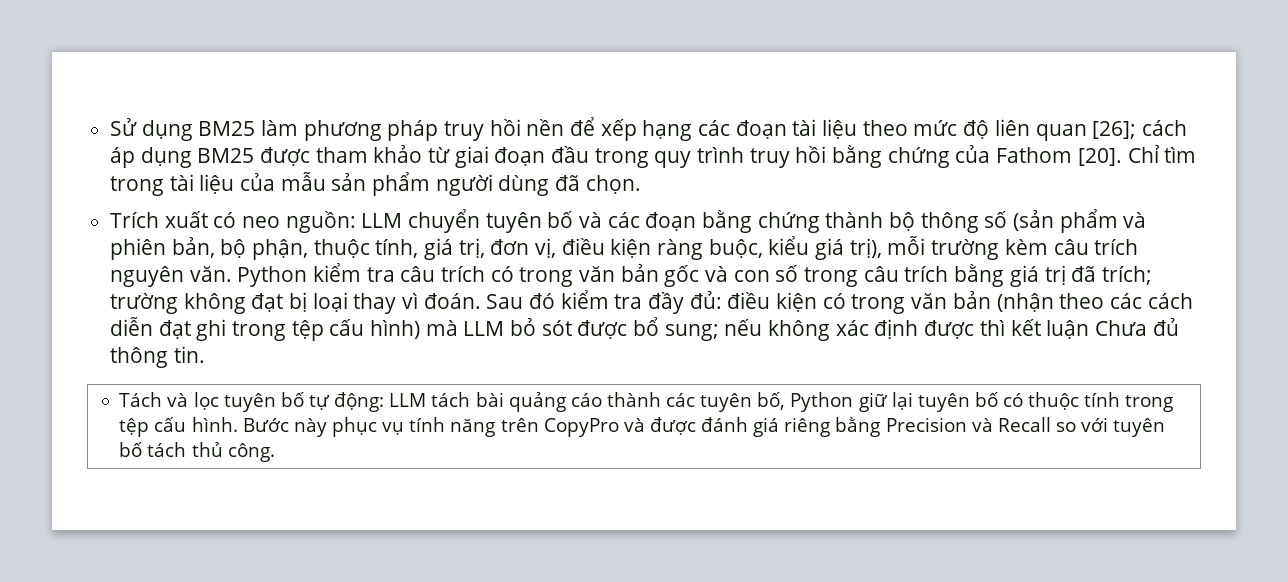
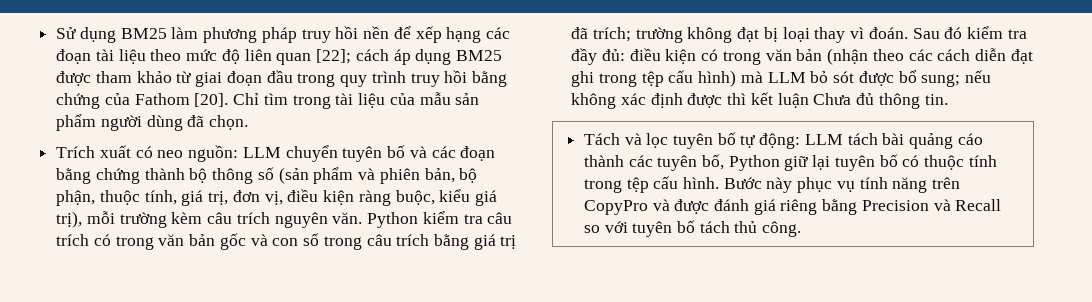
- Sử dụng BM25 làm phương pháp truy hồi nền để xếp hạng các đoạn tài liệu theo mức độ liên quan [26]; cách áp dụng BM25 được tham khảo từ giai đoạn đầu trong quy trình truy hồi bằng chứng của Fathom [20].
+ Sử dụng BM25 làm phương pháp truy hồi nền để xếp hạng các đoạn tài liệu theo mức độ liên quan [22]; cách áp dụng BM25 được tham khảo từ giai đoạn đầu trong quy trình truy hồi bằng chứng của Fathom [20].

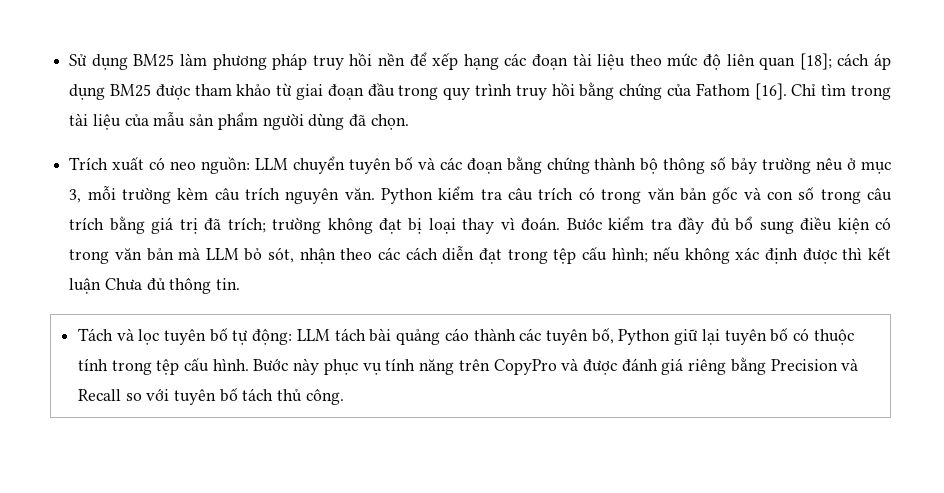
- Sử dụng BM25 làm phương pháp truy hồi nền để xếp hạng các đoạn tài liệu theo mức độ liên quan [22]; cách áp dụng BM25 được tham khảo từ giai đoạn đầu trong quy trình truy hồi bằng chứng của Fathom [20].
+ Sử dụng BM25 làm phương pháp truy hồi nền để xếp hạng các đoạn tài liệu theo mức độ liên quan [18]; cách áp dụng BM25 được tham khảo từ giai đoạn đầu trong quy trình truy hồi bằng chứng của Fathom [16].
- Trích xuất có neo nguồn: LLM chuyển tuyên bố và các đoạn bằng chứng thành bộ thông số (sản phẩm và phiên bản, bộ phận, thuộc tính, giá trị, đơn vị, điều kiện ràng buộc, kiểu giá trị), mỗi trường kèm câu trích nguyên văn.
+ Trích xuất có neo nguồn: LLM chuyển tuyên bố và các đoạn bằng chứng thành bộ thông số bảy trường nêu ở mục 3, mỗi trường kèm câu trích nguyên văn.
- Sau đó kiểm tra đầy đủ: điều kiện có trong văn bản (nhận theo các cách diễn đạt ghi trong tệp cấu hình) mà LLM bỏ sót được bổ sung; nếu không xác định được thì kết luận Chưa đủ thông tin.
+ Bước kiểm tra đầy đủ bổ sung điều kiện có trong văn bản mà LLM bỏ sót, nhận theo các cách diễn đạt trong tệp cấu hình; nếu không xác định được thì kết luận Chưa đủ thông tin.

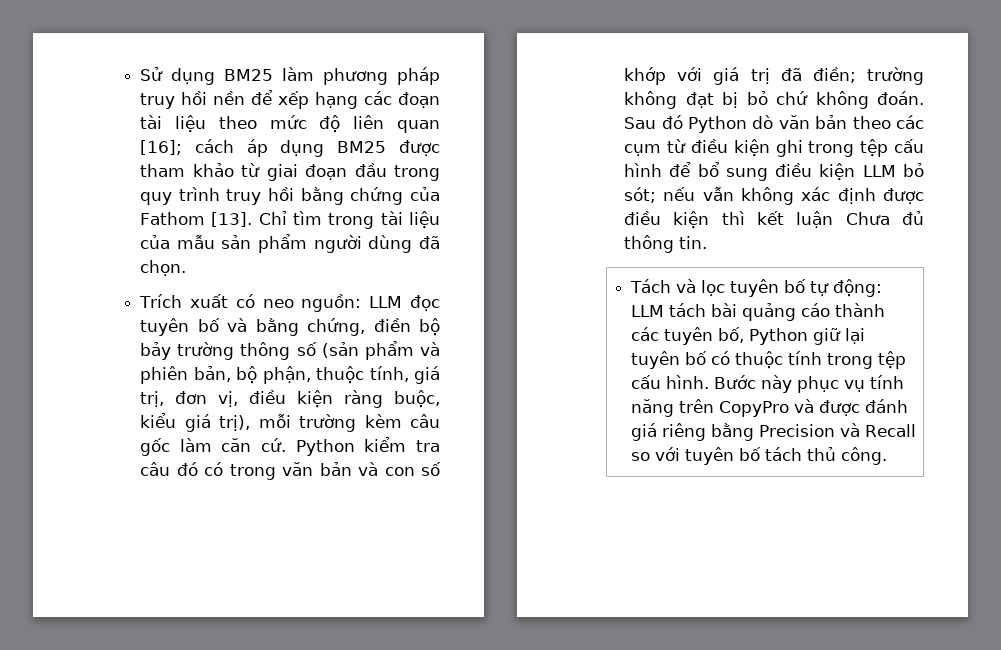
- Sử dụng BM25 làm phương pháp truy hồi nền để xếp hạng các đoạn tài liệu theo mức độ liên quan [18]; cách áp dụng BM25 được tham khảo từ giai đoạn đầu trong quy trình truy hồi bằng chứng của Fathom [16].
+ Sử dụng BM25 làm phương pháp truy hồi nền để xếp hạng các đoạn tài liệu theo mức độ liên quan [16]; cách áp dụng BM25 được tham khảo từ giai đoạn đầu trong quy trình truy hồi bằng chứng của Fathom [13].
- Trích xuất có neo nguồn: LLM chuyển tuyên bố và các đoạn bằng chứng thành bộ thông số bảy trường nêu ở mục 3, mỗi trường kèm câu trích nguyên văn.
+ Trích xuất có neo nguồn: LLM đọc tuyên bố và bằng chứng, điền bộ bảy trường thông số (sản phẩm và phiên bản, bộ phận, thuộc tính, giá trị, đơn vị, điều kiện ràng buộc, kiểu giá trị), mỗi trường kèm câu gốc làm căn cứ.
- Python kiểm tra câu trích có trong văn bản gốc và con số trong câu trích bằng giá trị đã trích; trường không đạt bị loại thay vì đoán. Bước kiểm tra đầy đủ bổ sung điều kiện có trong văn bản mà LLM bỏ sót, nhận theo các cách diễn đạt trong tệp cấu hình; nếu không xác định được thì kết luận Chưa đủ thông tin.
+ Python kiểm tra câu đó có trong văn bản và con số khớp với giá trị đã điền; trường không đạt bị bỏ chứ không đoán. Sau đó Python dò văn bản theo các cụm từ điều kiện ghi trong tệp cấu hình để bổ sung điều kiện LLM bỏ sót; nếu vẫn không xác định được điều kiện thì kết luận Chưa đủ thông tin.

